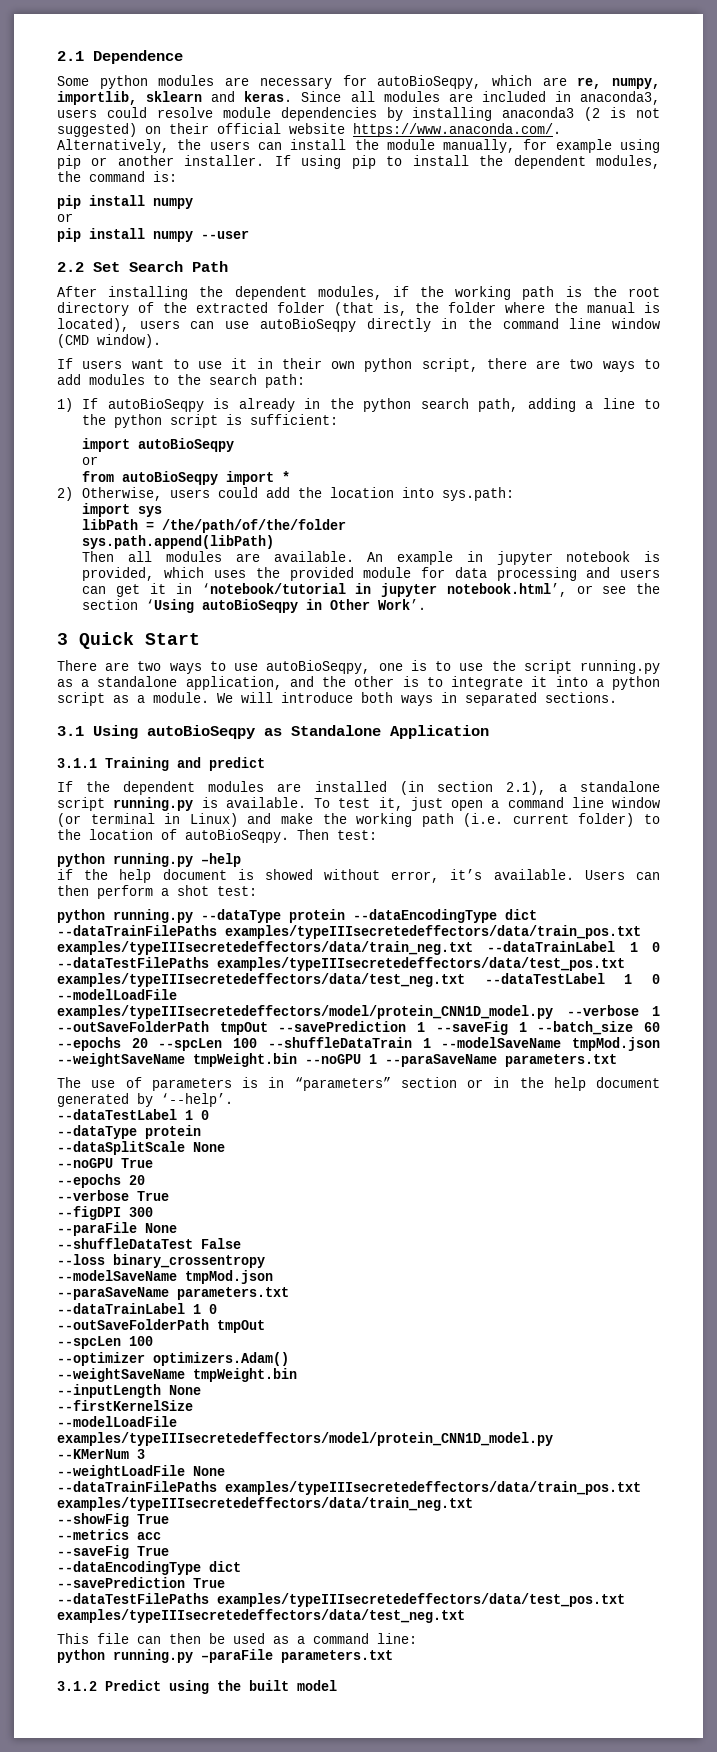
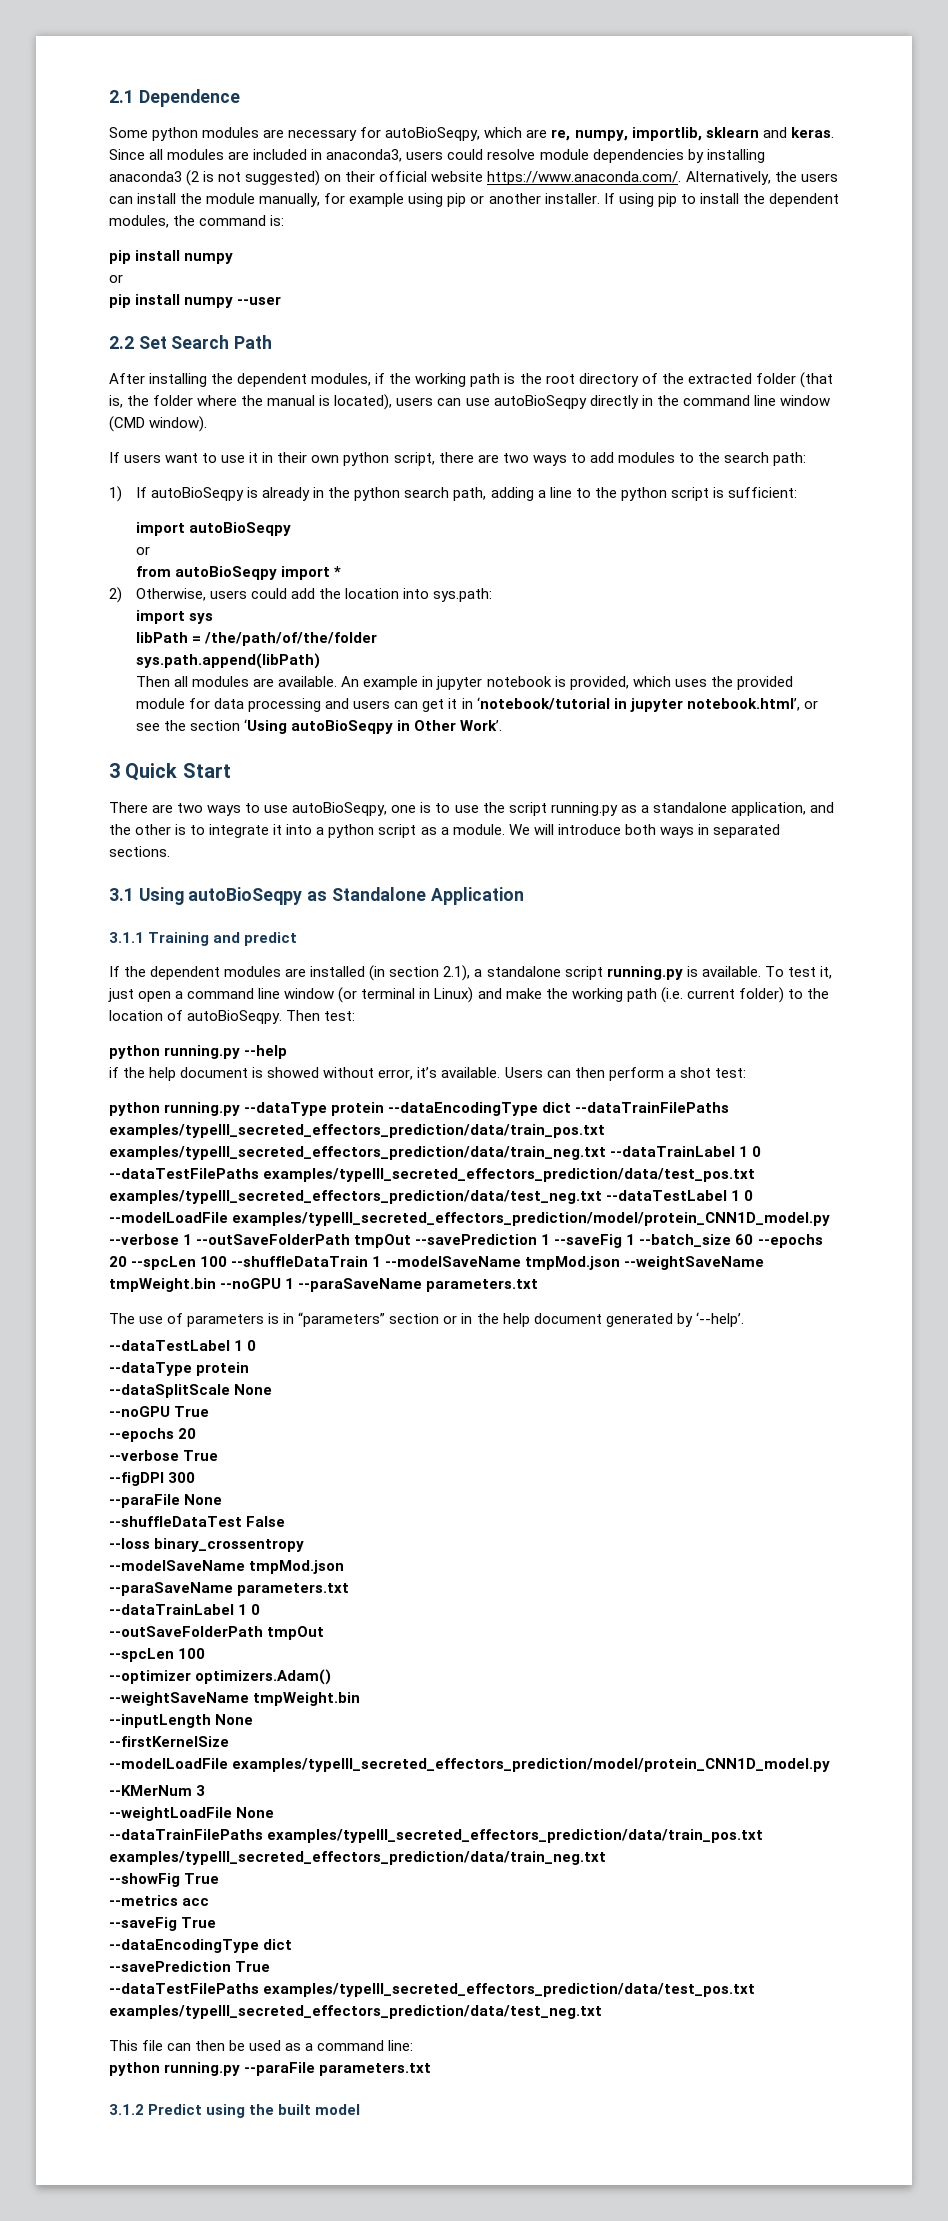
- python running.py –help
+ python running.py --help
- python running.py --dataType protein --dataEncodingType dict --dataTrainFilePaths examples/typeIIIsecretedeffectors/data/train_pos.txt examples/typeIIIsecretedeffectors/data/train_neg.txt --dataTrainLabel 1 0 --dataTestFilePaths examples/typeIIIsecretedeffectors/data/test_pos.txt examples/typeIIIsecretedeffectors/data/test_neg.txt --dataTestLabel 1 0 --modelLoadFile examples/typeIIIsecretedeffectors/model/protein_CNN1D_model.py --verbose 1 --outSaveFolderPath tmpOut --savePrediction 1 --saveFig 1 --batch_size 60 --epochs 20 --spcLen 100 --shuffleDataTrain 1 --modelSaveName tmpMod.json --weightSaveName tmpWeight.bin --noGPU 1 --paraSaveName parameters.txt
+ python running.py --dataType protein --dataEncodingType dict --dataTrainFilePaths examples/typeIII_secreted_effectors_prediction/data/train_pos.txt examples/typeIII_secreted_effectors_prediction/data/train_neg.txt --dataTrainLabel 1 0 --dataTestFilePaths examples/typeIII_secreted_effectors_prediction/data/test_pos.txt examples/typeIII_secreted_effectors_prediction/data/test_neg.txt --dataTestLabel 1 0 --modelLoadFile examples/typeIII_secreted_effectors_prediction/model/protein_CNN1D_model.py --verbose 1 --outSaveFolderPath tmpOut --savePrediction 1 --saveFig 1 --batch_size 60 --epochs 20 --spcLen 100 --shuffleDataTrain 1 --modelSaveName tmpMod.json --weightSaveName tmpWeight.bin --noGPU 1 --paraSaveName parameters.txt
  --firstKernelSize
- --modelLoadFile examples/typeIIIsecretedeffectors/model/protein_CNN1D_model.py
+ --modelLoadFile examples/typeIII_secreted_effectors_prediction/model/protein_CNN1D_model.py
  --weightLoadFile None
- --dataTrainFilePaths examples/typeIIIsecretedeffectors/data/train_pos.txt examples/typeIIIsecretedeffectors/data/train_neg.txt
+ --dataTrainFilePaths examples/typeIII_secreted_effectors_prediction/data/train_pos.txt examples/typeIII_secreted_effectors_prediction/data/train_neg.txt
  --savePrediction True
- --dataTestFilePaths examples/typeIIIsecretedeffectors/data/test_pos.txt examples/typeIIIsecretedeffectors/data/test_neg.txt
+ --dataTestFilePaths examples/typeIII_secreted_effectors_prediction/data/test_pos.txt examples/typeIII_secreted_effectors_prediction/data/test_neg.txt
- python running.py –paraFile parameters.txt
+ python running.py --paraFile parameters.txt

